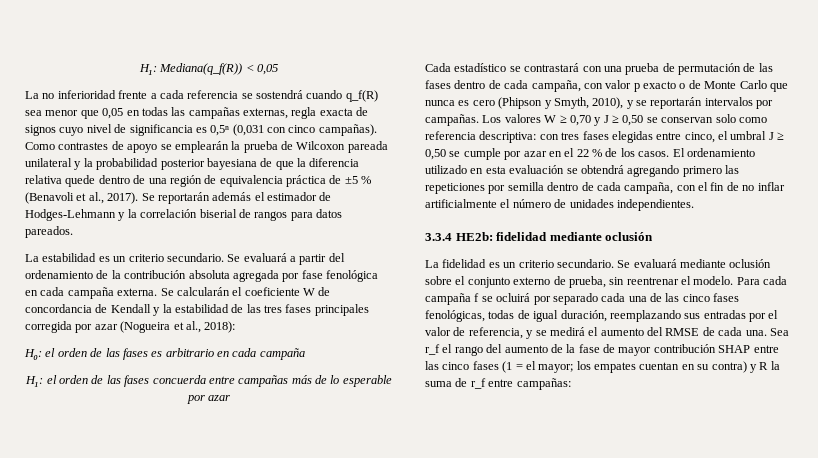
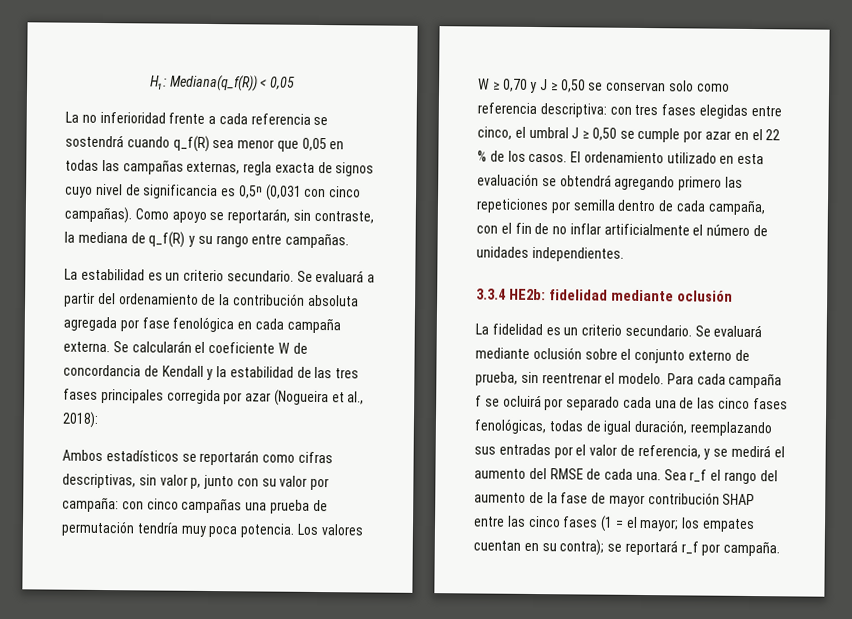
- Como contrastes de apoyo se emplearán la prueba de Wilcoxon pareada unilateral y la probabilidad posterior bayesiana de que la diferencia relativa quede dentro de una región de equivalencia práctica de ±5 % (Benavoli et al., 2017). Se reportarán además el estimador de Hodges-Lehmann y la correlación biserial de rangos para datos pareados.
+ Como apoyo se reportarán, sin contraste, la mediana de q_f(R) y su rango entre campañas.
- H₀: el orden de las fases es arbitrario en cada campaña
- H₁: el orden de las fases concuerda entre campañas más de lo esperable por azar
- Cada estadístico se contrastará con una prueba de permutación de las fases dentro de cada campaña, con valor p exacto o de Monte Carlo que nunca es cero (Phipson y Smyth, 2010), y se reportarán intervalos por campañas.
+ Ambos estadísticos se reportarán como cifras descriptivas, sin valor p, junto con su valor por campaña: con cinco campañas una prueba de permutación tendría muy poca potencia.
- Sea r_f el rango del aumento de la fase de mayor contribución SHAP entre las cinco fases (1 = el mayor; los empates cuentan en su contra) y R la suma de r_f entre campañas:
+ Sea r_f el rango del aumento de la fase de mayor contribución SHAP entre las cinco fases (1 = el mayor; los empates cuentan en su contra); se reportará r_f por campaña.

